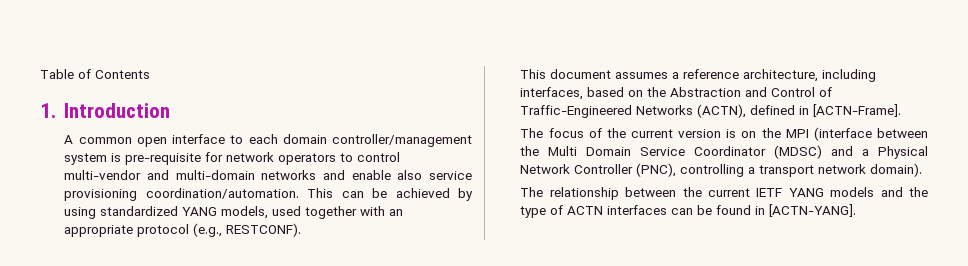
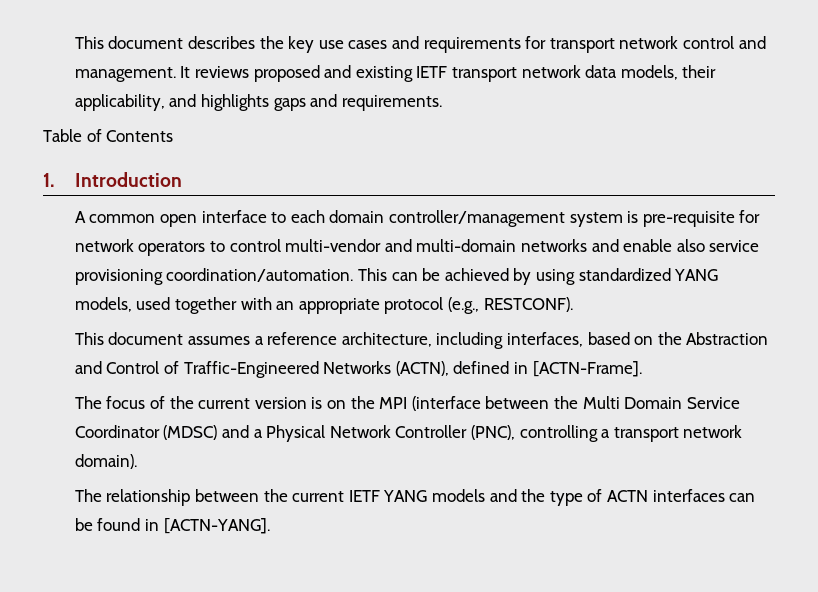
+ This document describes the key use cases and requirements for transport network control and management. It reviews proposed and existing IETF transport network data models, their applicability, and highlights gaps and requirements.

